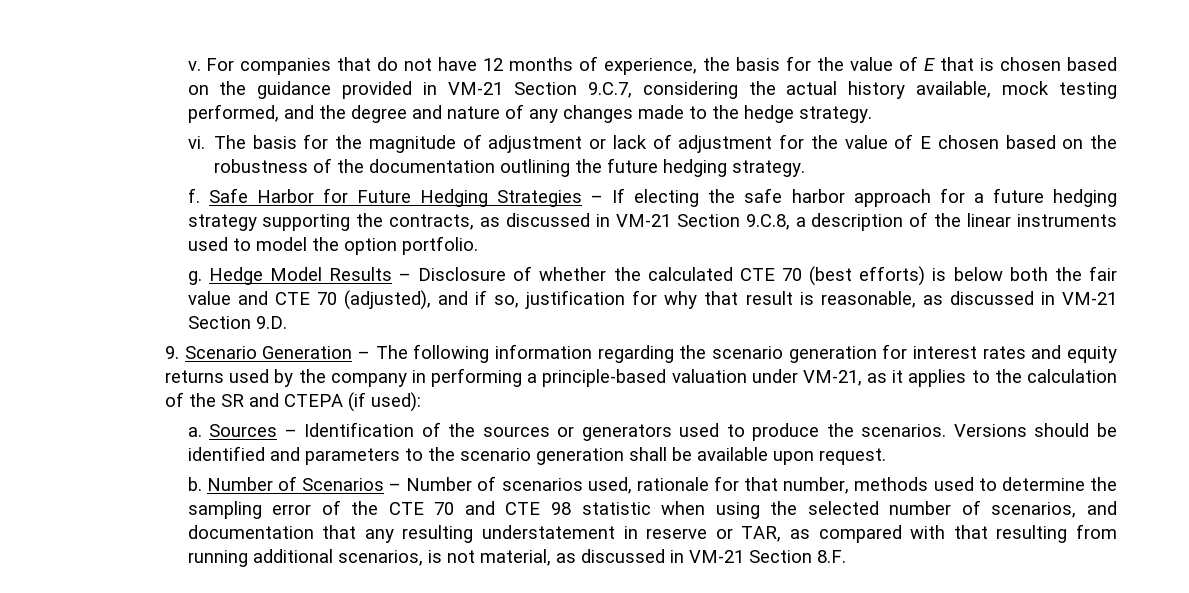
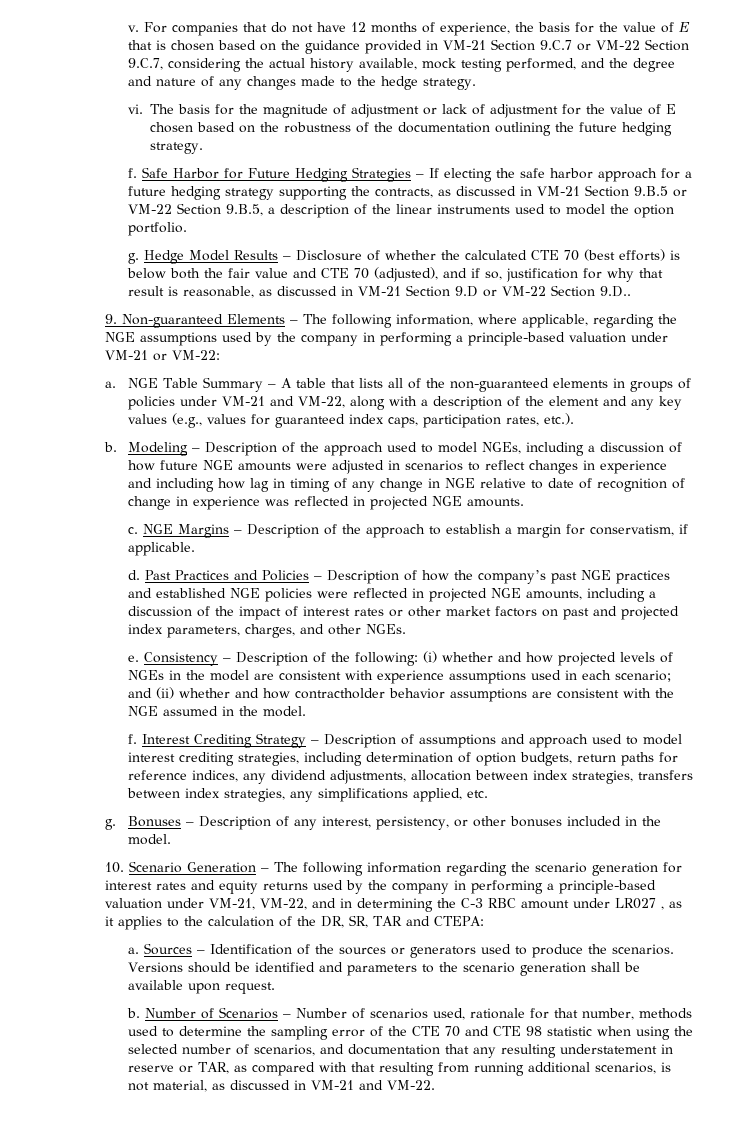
- For companies that do not have 12 months of experience, the basis for the value of E that is chosen based on the guidance provided in VM-21 Section 9.C.7, considering the actual history available, mock testing performed, and the degree and nature of any changes made to the hedge strategy.
+ For companies that do not have 12 months of experience, the basis for the value of E that is chosen based on the guidance provided in VM-21 Section 9.C.7 or VM-22 Section 9.C.7, considering the actual history available, mock testing performed, and the degree and nature of any changes made to the hedge strategy.
- Safe Harbor for Future Hedging Strategies – If electing the safe harbor approach for a future hedging strategy supporting the contracts, as discussed in VM-21 Section 9.C.8, a description of the linear instruments used to model the option portfolio.
+ Safe Harbor for Future Hedging Strategies – If electing the safe harbor approach for a future hedging strategy supporting the contracts, as discussed in VM-21 Section 9.B.5 or VM-22 Section 9.B.5, a description of the linear instruments used to model the option portfolio.
- Hedge Model Results – Disclosure of whether the calculated CTE 70 (best efforts) is below both the fair value and CTE 70 (adjusted), and if so, justification for why that result is reasonable, as discussed in VM-21 Section 9.D.
- 9. Scenario Generation – The following information regarding the scenario generation for interest rates and equity returns used by the company in performing a principle-based valuation under VM-21, as it applies to the calculation of the SR and CTEPA (if used):
+ Hedge Model Results – Disclosure of whether the calculated CTE 70 (best efforts) is below both the fair value and CTE 70 (adjusted), and if so, justification for why that result is reasonable, as discussed in VM-21 Section 9.D or VM-22 Section 9.D..
+ 9. Non-guaranteed Elements – The following information, where applicable, regarding the NGE assumptions used by the company in performing a principle-based valuation under VM-21 or VM-22:
+ a. NGE Table Summary – A table that lists all of the non-guaranteed elements in groups of policies under VM-21 and VM-22, along with a description of the element and any key values (e.g., values for guaranteed index caps, participation rates, etc.).
+ b. Modeling – Description of the approach used to model NGEs, including a discussion of how future NGE amounts were adjusted in scenarios to reflect changes in experience and including how lag in timing of any change in NGE relative to date of recognition of change in experience was reflected in projected NGE amounts.
+ c. NGE Margins – Description of the approach to establish a margin for conservatism, if applicable.
+ d. Past Practices and Policies – Description of how the company’s past NGE practices and established NGE policies were reflected in projected NGE amounts, including a discussion of the impact of interest rates or other market factors on past and projected index parameters, charges, and other NGEs.
+ e. Consistency – Description of the following: (i) whether and how projected levels of NGEs in the model are consistent with experience assumptions used in each scenario; and (ii) whether and how contractholder behavior assumptions are consistent with the NGE assumed in the model.
+ f. Interest Crediting Strategy – Description of assumptions and approach used to model interest crediting strategies, including determination of option budgets, return paths for reference indices, any dividend adjustments, allocation between index strategies, transfers between index strategies, any simplifications applied, etc.
+ g. Bonuses – Description of any interest, persistency, or other bonuses included in the model.
+ 10. Scenario Generation – The following information regarding the scenario generation for interest rates and equity returns used by the company in performing a principle-based valuation under VM-21, VM-22, and in determining the C-3 RBC amount under LR027 , as it applies to the calculation of the DR, SR, TAR and CTEPA:
- Number of Scenarios – Number of scenarios used, rationale for that number, methods used to determine the sampling error of the CTE 70 and CTE 98 statistic when using the selected number of scenarios, and documentation that any resulting understatement in reserve or TAR, as compared with that resulting from running additional scenarios, is not material, as discussed in VM-21 Section 8.F.
+ Number of Scenarios – Number of scenarios used, rationale for that number, methods used to determine the sampling error of the CTE 70 and CTE 98 statistic when using the selected number of scenarios, and documentation that any resulting understatement in reserve or TAR, as compared with that resulting from running additional scenarios, is not material, as discussed in VM-21 and VM-22.

